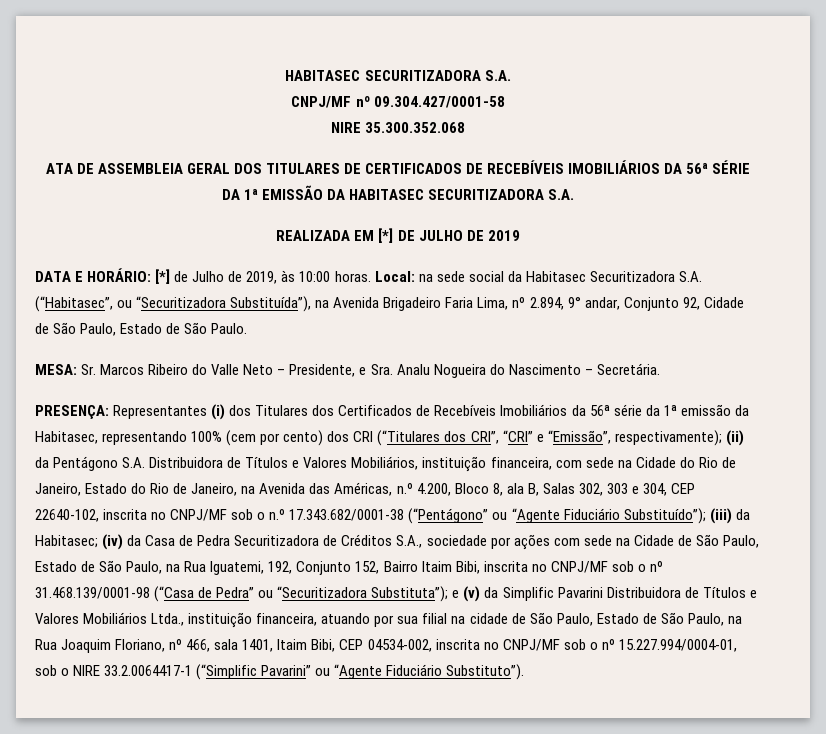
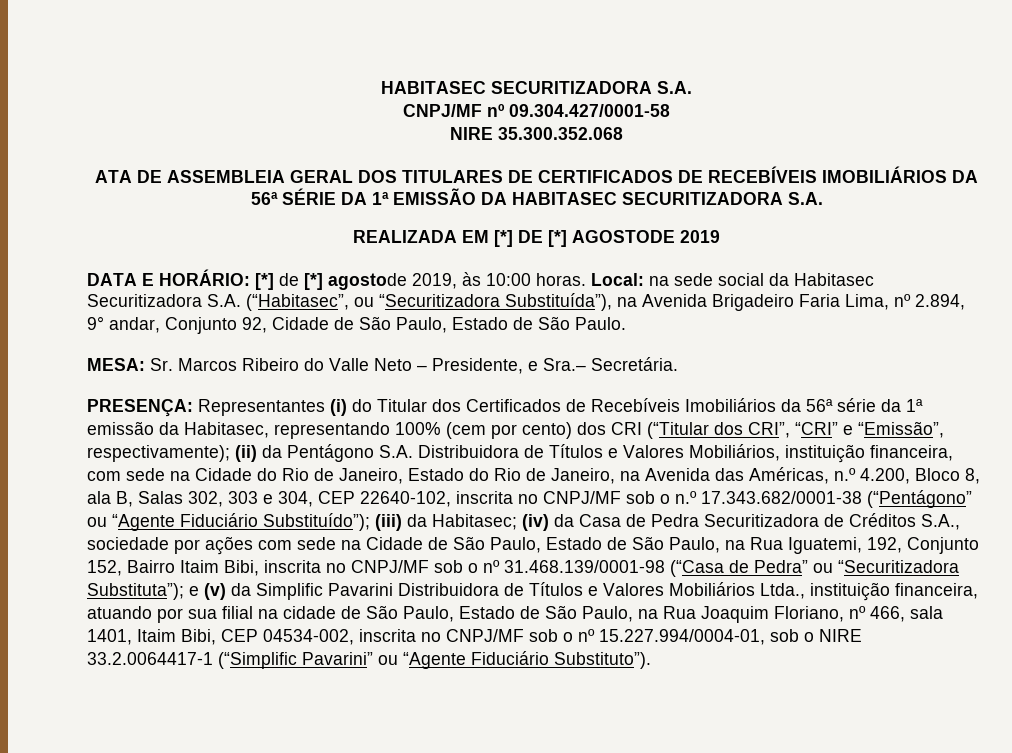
- REALIZADA EM [*] DE JULHO DE 2019
+ REALIZADA EM [*] DE [*] AGOSTODE 2019
- DATA E HORÁRIO: [*] de Julho de 2019, às 10:00 horas.
+ DATA E HORÁRIO: [*] de [*] agostode 2019, às 10:00 horas.
- MESA: Sr. Marcos Ribeiro do Valle Neto – Presidente, e Sra. Analu Nogueira do Nascimento – Secretária.
+ MESA: Sr. Marcos Ribeiro do Valle Neto – Presidente, e Sra.– Secretária.
- Representantes (i) dos Titulares dos Certificados de Recebíveis Imobiliários da 56ª série da 1ª emissão da Habitasec, representando 100% (cem por cento) dos CRI (“Titulares dos CRI”, “CRI” e “Emissão”, respectivamente);
+ Representantes (i) do Titular dos Certificados de Recebíveis Imobiliários da 56ª série da 1ª emissão da Habitasec, representando 100% (cem por cento) dos CRI (“Titular dos CRI”, “CRI” e “Emissão”, respectivamente);

